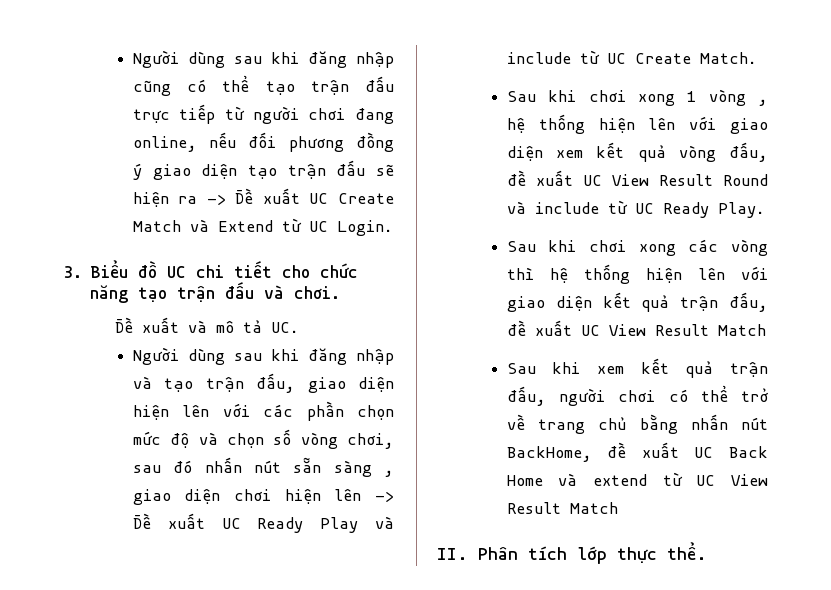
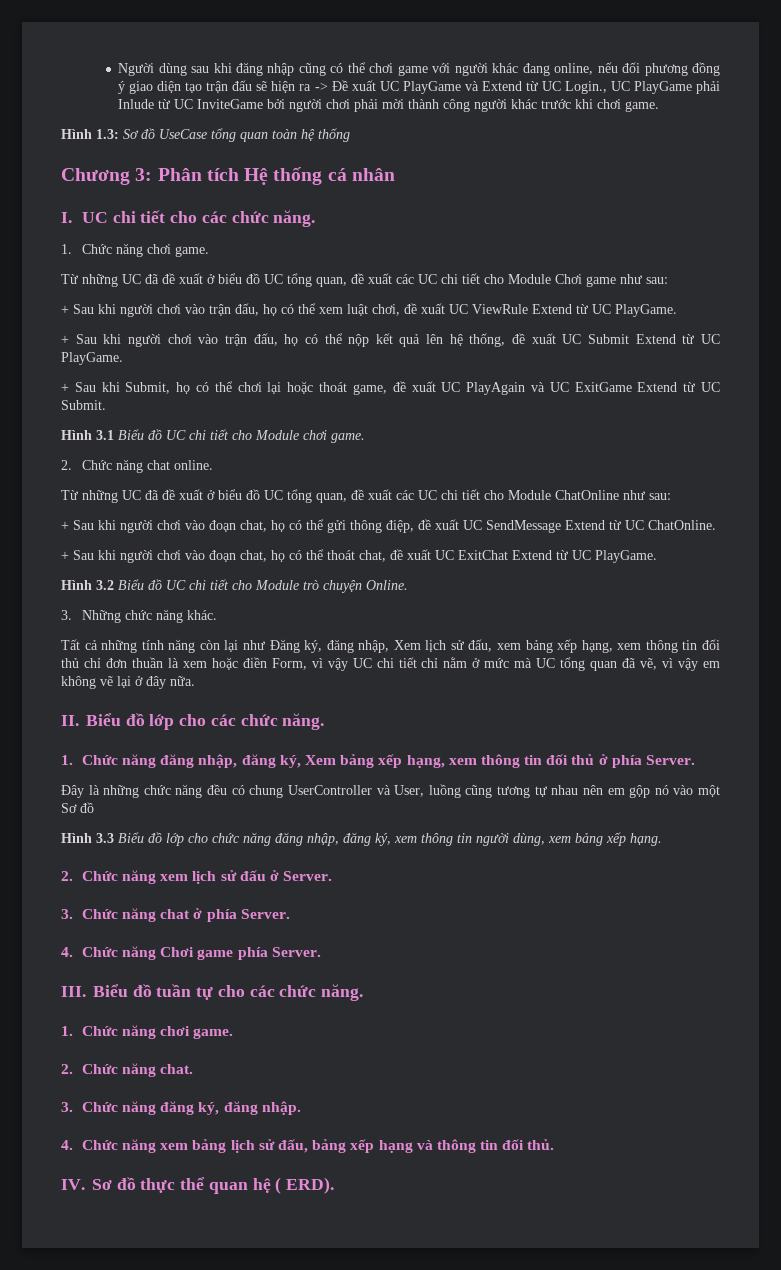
- Người dùng sau khi đăng nhập cũng có thể tạo trận đấu trực tiếp từ người chơi đang online, nếu đối phương đồng ý giao diện tạo trận đấu sẽ hiện ra -> Đề xuất UC Create Match và Extend từ UC Login.
- 3. Biểu đồ UC chi tiết cho chức năng tạo trận đấu và chơi.
- Đề xuất và mô tả UC.
- Người dùng sau khi đăng nhập và tạo trận đấu, giao diện hiện lên với các phần chọn mức độ và chọn số vòng chơi, sau đó nhấn nút sẵn sàng , giao diện chơi hiện lên -> Đề xuất UC Ready Play và include từ UC Create Match.
- Sau khi chơi xong 1 vòng , hệ thống hiện lên với giao diện xem kết quả vòng đấu, đề xuất UC View Result Round và include từ UC Ready Play.
- Sau khi chơi xong các vòng thì hệ thống hiện lên với giao diện kết quả trận đấu, đề xuất UC View Result Match
- Sau khi xem kết quả trận đấu, người chơi có thể trở về trang chủ bằng nhấn nút BackHome, đề xuất UC Back Home và extend từ UC View Result Match
- II. Phân tích lớp thực thể.
+ Người dùng sau khi đăng nhập cũng có thể chơi game với người khác đang online, nếu đối phương đồng ý giao diện tạo trận đấu sẽ hiện ra -> Đề xuất UC PlayGame và Extend từ UC Login., UC PlayGame phải Inlude từ UC InviteGame bởi người chơi phải mời thành công người khác trước khi chơi game.
+ Hình 1.3: Sơ đồ UseCase tổng quan toàn hệ thống
+ Chương 3: Phân tích Hệ thống cá nhân
+ I. UC chi tiết cho các chức năng.
+ 1. Chức năng chơi game.
+ Từ những UC đã đề xuất ở biểu đồ UC tổng quan, đề xuất các UC chi tiết cho Module Chơi game như sau:
+ + Sau khi người chơi vào trận đấu, họ có thể xem luật chơi, đề xuất UC ViewRule Extend từ UC PlayGame.
+ + Sau khi người chơi vào trận đấu, họ có thể nộp kết quả lên hệ thống, đề xuất UC Submit Extend từ UC PlayGame.
+ + Sau khi Submit, họ có thể chơi lại hoặc thoát game, đề xuất UC PlayAgain và UC ExitGame Extend từ UC Submit.
+ Hình 3.1 Biểu đồ UC chi tiết cho Module chơi game.
+ 2. Chức năng chat online.
+ Từ những UC đã đề xuất ở biểu đồ UC tổng quan, đề xuất các UC chi tiết cho Module ChatOnline như sau:
+ + Sau khi người chơi vào đoạn chat, họ có thể gửi thông điệp, đề xuất UC SendMessage Extend từ UC ChatOnline.
+ + Sau khi người chơi vào đoạn chat, họ có thể thoát chat, đề xuất UC ExitChat Extend từ UC PlayGame.
+ Hình 3.2 Biểu đồ UC chi tiết cho Module trò chuyện Online.
+ 3. Những chức năng khác.
+ Tất cả những tính năng còn lại như Đăng ký, đăng nhập, Xem lịch sử đấu, xem bảng xếp hạng, xem thông tin đối thủ chỉ đơn thuần là xem hoặc điền Form, vì vậy UC chi tiết chỉ nằm ở mức mà UC tổng quan đã vẽ, vì vậy em không vẽ lại ở đây nữa.
+ II. Biểu đồ lớp cho các chức năng.
+ 1. Chức năng đăng nhập, đăng ký, Xem bảng xếp hạng, xem thông tin đối thủ ở phía Server.
+ Đây là những chức năng đều có chung UserController và User, luồng cũng tương tự nhau nên em gộp nó vào một Sơ đồ
+ Hình 3.3 Biểu đồ lớp cho chức năng đăng nhập, đăng ký, xem thông tin người dùng, xem bảng xếp hạng.
+ 2. Chức năng xem lịch sử đấu ở Server.
+ 3. Chức năng chat ở phía Server.
+ 4. Chức năng Chơi game phía Server.
+ III. Biểu đồ tuần tự cho các chức năng.
+ 1. Chức năng chơi game.
+ 2. Chức năng chat.
+ 3. Chức năng đăng ký, đăng nhập.
+ 4. Chức năng xem bảng lịch sử đấu, bảng xếp hạng và thông tin đối thủ.
+ IV. Sơ đồ thực thể quan hệ ( ERD).

